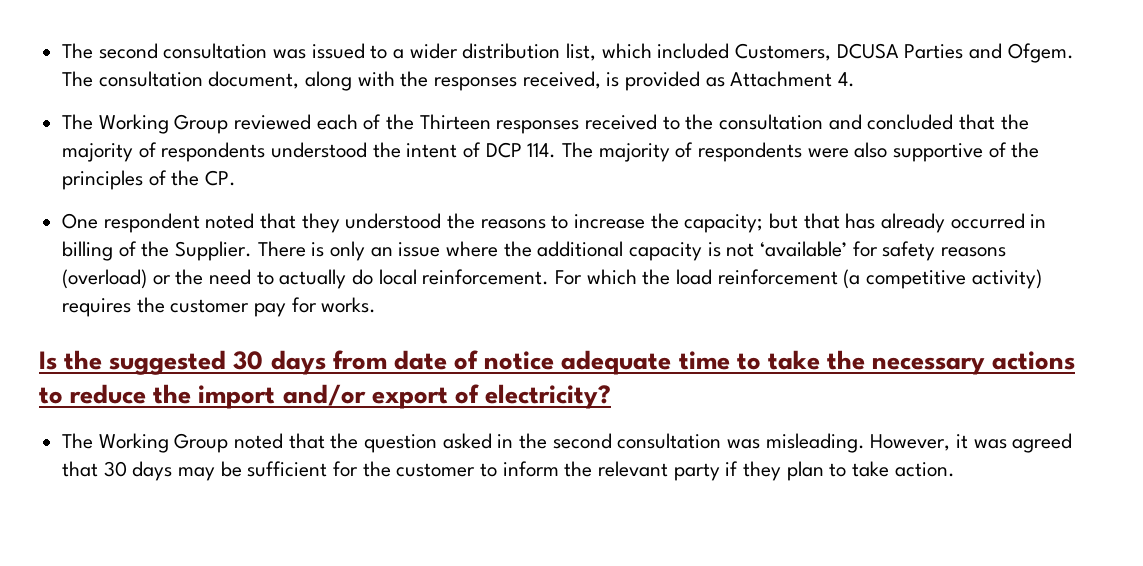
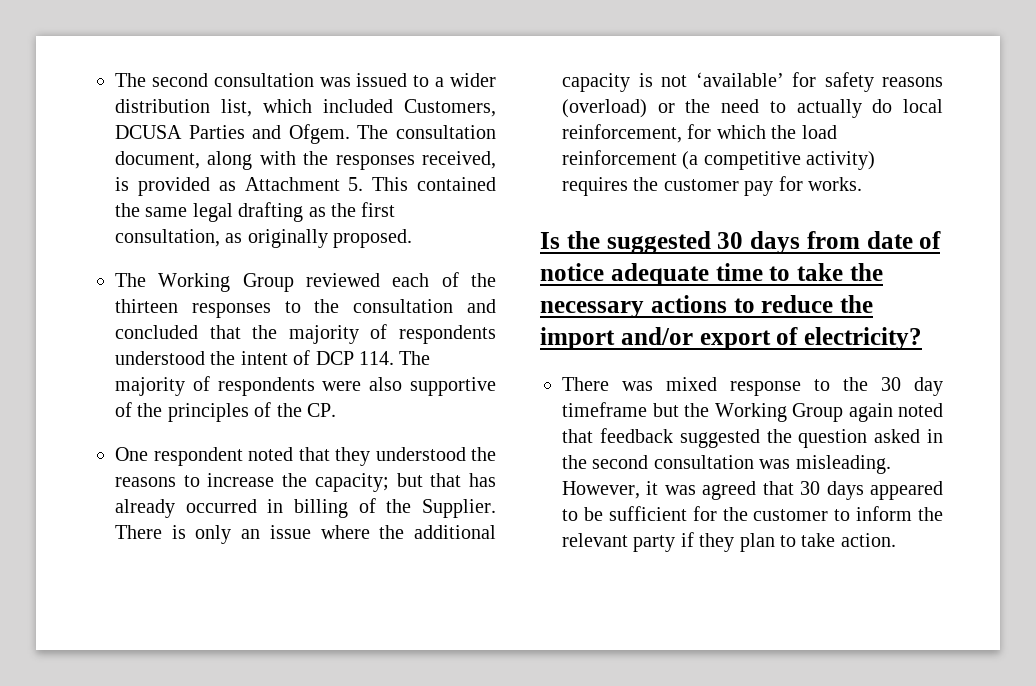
- The consultation document, along with the responses received, is provided as Attachment 4.
+ The consultation document, along with the responses received, is provided as Attachment 5. This contained the same legal drafting as the first consultation, as originally proposed.
- The Working Group reviewed each of the Thirteen responses received to the consultation and concluded that the majority of respondents understood the intent of DCP 114. The majority of respondents were also supportive of the principles of the CP.
+ The Working Group reviewed each of the thirteen responses to the consultation and concluded that the majority of respondents understood the intent of DCP 114. The majority of respondents were also supportive of the principles of the CP.
- There is only an issue where the additional capacity is not ‘available’ for safety reasons (overload) or the need to actually do local reinforcement. For which the load reinforcement (a competitive activity) requires the customer pay for works.
+ There is only an issue where the additional capacity is not ‘available’ for safety reasons (overload) or the need to actually do local reinforcement, for which the load reinforcement (a competitive activity) requires the customer pay for works.
- The Working Group noted that the question asked in the second consultation was misleading.
+ There was mixed response to the 30 day timeframe but the Working Group again noted that feedback suggested the question asked in the second consultation was misleading.
- However, it was agreed that 30 days may be sufficient for the customer to inform the relevant party if they plan to take action.
+ However, it was agreed that 30 days appeared to be sufficient for the customer to inform the relevant party if they plan to take action.

